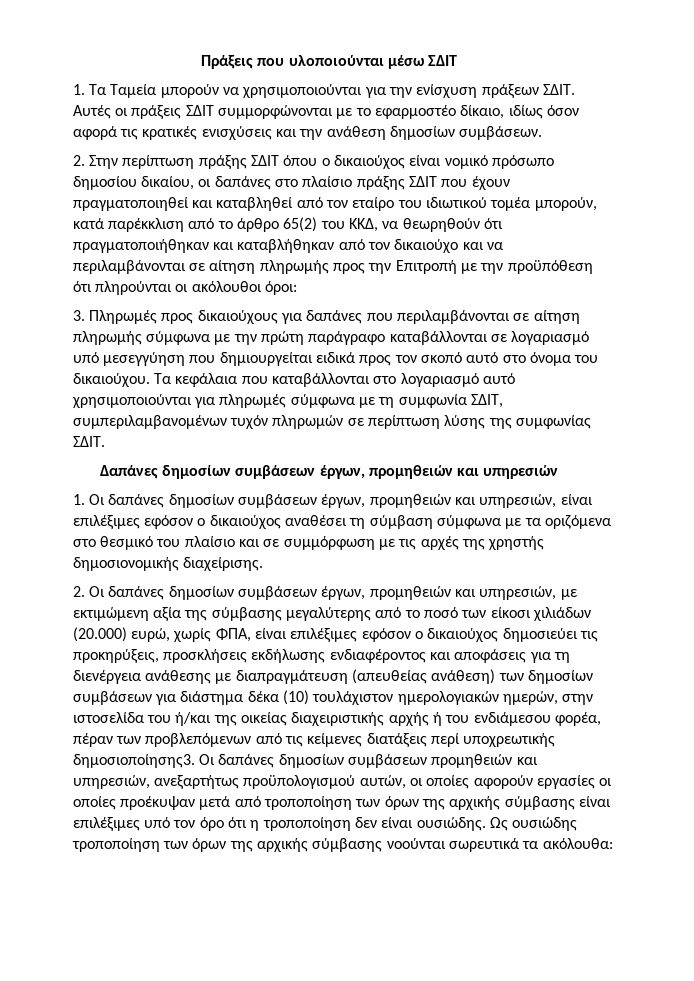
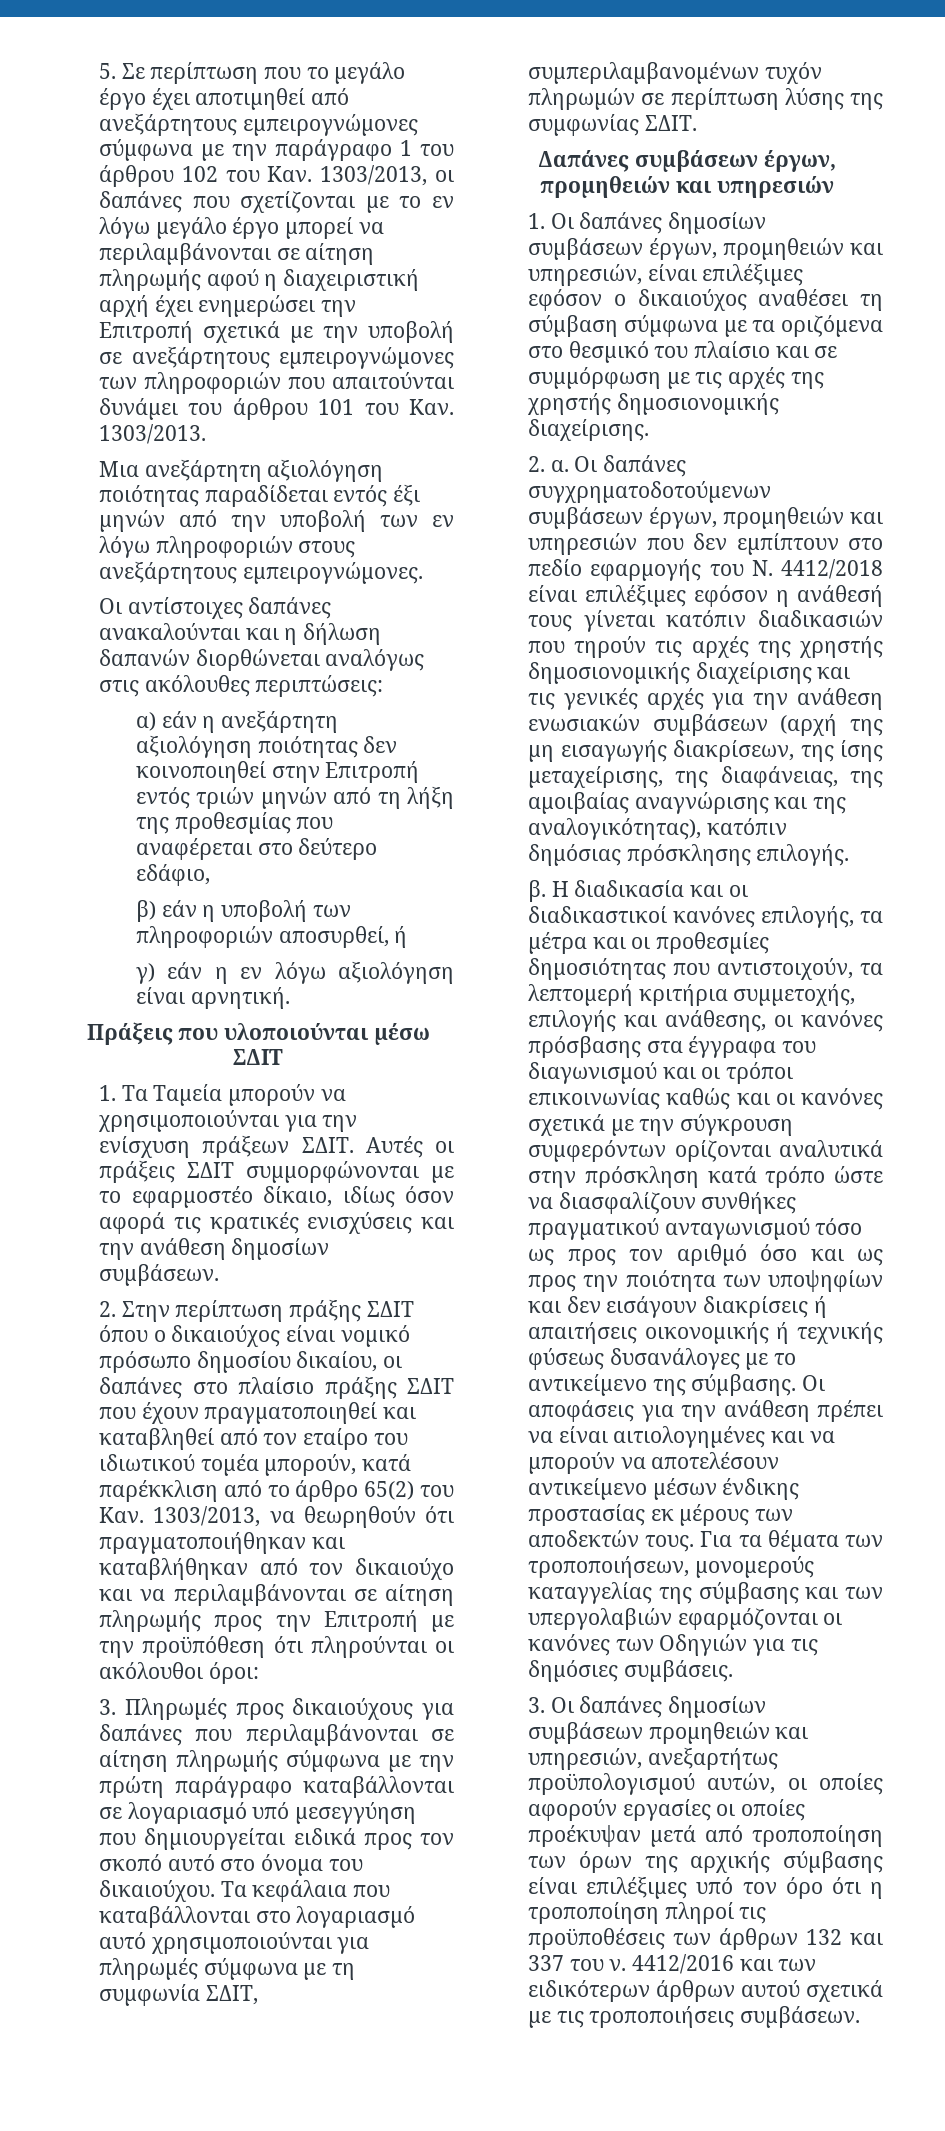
+ 5. Σε περίπτωση που το μεγάλο έργο έχει αποτιμηθεί από ανεξάρτητους εμπειρογνώμονες σύμφωνα με την παράγραφο 1 του άρθρου 102 του Καν. 1303/2013, οι δαπάνες που σχετίζονται με το εν λόγω μεγάλο έργο μπορεί να περιλαμβάνονται σε αίτηση πληρωμής αφού η διαχειριστική αρχή έχει ενημερώσει την Επιτροπή σχετικά με την υποβολή σε ανεξάρτητους εμπειρογνώμονες των πληροφοριών που απαιτούνται δυνάμει του άρθρου 101 του Καν. 1303/2013.
+ Μια ανεξάρτητη αξιολόγηση ποιότητας παραδίδεται εντός έξι μηνών από την υποβολή των εν λόγω πληροφοριών στους ανεξάρτητους εμπειρογνώμονες.
+ Οι αντίστοιχες δαπάνες ανακαλούνται και η δήλωση δαπανών διορθώνεται αναλόγως στις ακόλουθες περιπτώσεις:
+ α) εάν η ανεξάρτητη αξιολόγηση ποιότητας δεν κοινοποιηθεί στην Επιτροπή εντός τριών μηνών από τη λήξη της προθεσμίας που αναφέρεται στο δεύτερο εδάφιο,
+ β) εάν η υποβολή των πληροφοριών αποσυρθεί, ή
+ γ) εάν η εν λόγω αξιολόγηση είναι αρνητική.
- 2. Στην περίπτωση πράξης ΣΔΙΤ όπου ο δικαιούχος είναι νομικό πρόσωπο δημοσίου δικαίου, οι δαπάνες στο πλαίσιο πράξης ΣΔΙΤ που έχουν πραγματοποιηθεί και καταβληθεί από τον εταίρο του ιδιωτικού τομέα μπορούν, κατά παρέκκλιση από το άρθρο 65(2) του ΚΚΔ, να θεωρηθούν ότι πραγματοποιήθηκαν και καταβλήθηκαν από τον δικαιούχο και να περιλαμβάνονται σε αίτηση πληρωμής προς την Επιτροπή με την προϋπόθεση ότι πληρούνται οι ακόλουθοι όροι:
+ 2. Στην περίπτωση πράξης ΣΔΙΤ όπου ο δικαιούχος είναι νομικό πρόσωπο δημοσίου δικαίου, οι δαπάνες στο πλαίσιο πράξης ΣΔΙΤ που έχουν πραγματοποιηθεί και καταβληθεί από τον εταίρο του ιδιωτικού τομέα μπορούν, κατά παρέκκλιση από το άρθρο 65(2) του Καν. 1303/2013, να θεωρηθούν ότι πραγματοποιήθηκαν και καταβλήθηκαν από τον δικαιούχο και να περιλαμβάνονται σε αίτηση πληρωμής προς την Επιτροπή με την προϋπόθεση ότι πληρούνται οι ακόλουθοι όροι:
- Δαπάνες δημοσίων συμβάσεων έργων, προμηθειών και υπηρεσιών
+ Δαπάνες συμβάσεων έργων, προμηθειών και υπηρεσιών
- 2. Οι δαπάνες δημοσίων συμβάσεων έργων, προμηθειών και υπηρεσιών, με εκτιμώμενη αξία της σύμβασης μεγαλύτερης από το ποσό των είκοσι χιλιάδων (20.000) ευρώ, χωρίς ΦΠΑ, είναι επιλέξιμες εφόσον ο δικαιούχος δημοσιεύει τις προκηρύξεις, προσκλήσεις εκδήλωσης ενδιαφέροντος και αποφάσεις για τη διενέργεια ανάθεσης με διαπραγμάτευση (απευθείας ανάθεση) των δημοσίων συμβάσεων για διάστημα δέκα (10) τουλάχιστον ημερολογιακών ημερών, στην ιστοσελίδα του ή/και της οικείας διαχειριστικής αρχής ή του ενδιάμεσου φορέα, πέραν των προβλεπόμενων από τις κείμενες διατάξεις περί υποχρεωτικής δημοσιοποίησης3. Οι δαπάνες δημοσίων συμβάσεων προμηθειών και υπηρεσιών, ανεξαρτήτως προϋπολογισμού αυτών, οι οποίες αφορούν εργασίες οι οποίες προέκυψαν μετά από τροποποίηση των όρων της αρχικής σύμβασης είναι επιλέξιμες υπό τον όρο ότι η τροποποίηση δεν είναι ουσιώδης. Ως ουσιώδης τροποποίηση των όρων της αρχικής σύμβασης νοούνται σωρευτικά τα ακόλουθα:
+ 2. α. Οι δαπάνες συγχρηματοδοτούμενων συμβάσεων έργων, προμηθειών και υπηρεσιών που δεν εμπίπτουν στο πεδίο εφαρμογής του Ν. 4412/2018 είναι επιλέξιμες εφόσον η ανάθεσή τους γίνεται κατόπιν διαδικασιών που τηρούν τις αρχές της χρηστής δημοσιονομικής διαχείρισης και τις γενικές αρχές για την ανάθεση ενωσιακών συμβάσεων (αρχή της μη εισαγωγής διακρίσεων, της ίσης μεταχείρισης, της διαφάνειας, της αμοιβαίας αναγνώρισης και της αναλογικότητας), κατόπιν δημόσιας πρόσκλησης επιλογής.
+ β. Η διαδικασία και οι διαδικαστικοί κανόνες επιλογής, τα μέτρα και οι προθεσμίες δημοσιότητας που αντιστοιχούν, τα λεπτομερή κριτήρια συμμετοχής, επιλογής και ανάθεσης, οι κανόνες πρόσβασης στα έγγραφα του διαγωνισμού και οι τρόποι επικοινωνίας καθώς και οι κανόνες σχετικά με την σύγκρουση συμφερόντων ορίζονται αναλυτικά στην πρόσκληση κατά τρόπο ώστε να διασφαλίζουν συνθήκες πραγματικού ανταγωνισμού τόσο ως προς τον αριθμό όσο και ως προς την ποιότητα των υποψηφίων και δεν εισάγουν διακρίσεις ή απαιτήσεις οικονομικής ή τεχνικής φύσεως δυσανάλογες με το αντικείμενο της σύμβασης. Οι αποφάσεις για την ανάθεση πρέπει να είναι αιτιολογημένες και να μπορούν να αποτελέσουν αντικείμενο μέσων ένδικης προστασίας εκ μέρους των αποδεκτών τους. Για τα θέματα των τροποποιήσεων, μονομερούς καταγγελίας της σύμβασης και των υπεργολαβιών εφαρμόζονται οι κανόνες των Οδηγιών για τις δημόσιες συμβάσεις.
+ 3. Οι δαπάνες δημοσίων συμβάσεων προμηθειών και υπηρεσιών, ανεξαρτήτως προϋπολογισμού αυτών, οι οποίες αφορούν εργασίες οι οποίες προέκυψαν μετά από τροποποίηση των όρων της αρχικής σύμβασης είναι επιλέξιμες υπό τον όρο ότι η τροποποίηση πληροί τις προϋποθέσεις των άρθρων 132 και 337 του ν. 4412/2016 και των ειδικότερων άρθρων αυτού σχετικά με τις τροποποιήσεις συμβάσεων.

